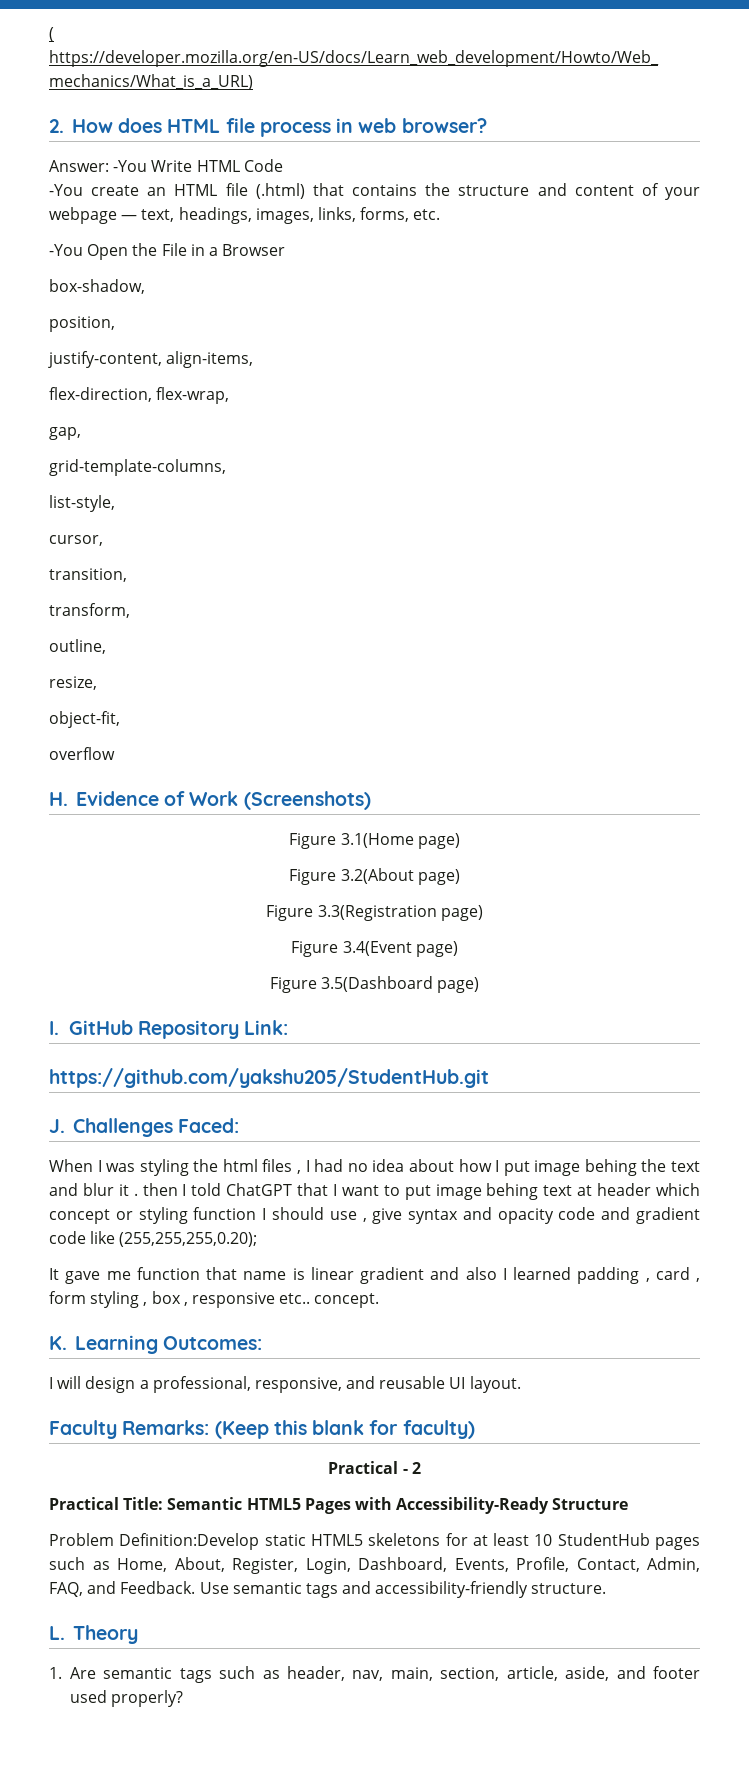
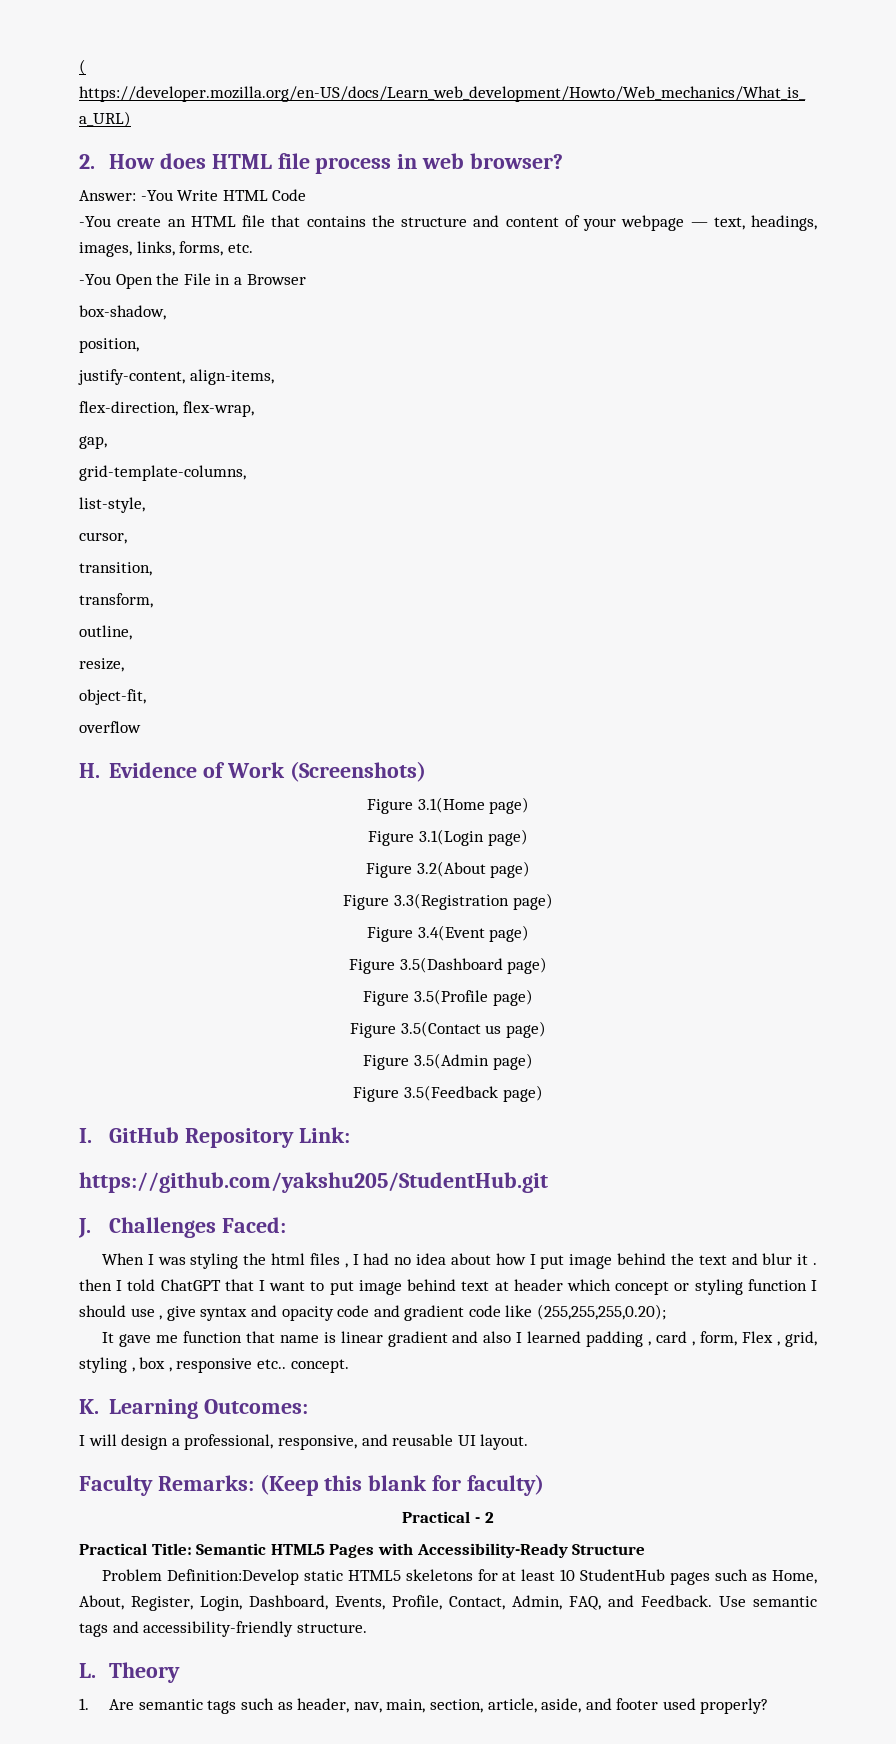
- -You create an HTML file (.html) that contains the structure and content of your webpage — text, headings, images, links, forms, etc.
+ -You create an HTML file that contains the structure and content of your webpage — text, headings, images, links, forms, etc.
+ Figure 3.1(Login page)
+ Figure 3.5(Profile page)
+ Figure 3.5(Contact us page)
+ Figure 3.5(Admin page)
+ Figure 3.5(Feedback page)
- When I was styling the html files , I had no idea about how I put image behing the text and blur it . then I told ChatGPT that I want to put image behing text at header which concept or styling function I should use , give syntax and opacity code and gradient code like (255,255,255,0.20);
+ When I was styling the html files , I had no idea about how I put image behind the text and blur it . then I told ChatGPT that I want to put image behind text at header which concept or styling function I should use , give syntax and opacity code and gradient code like (255,255,255,0.20);
- It gave me function that name is linear gradient and also I learned padding , card , form styling , box , responsive etc.. concept.
+ It gave me function that name is linear gradient and also I learned padding , card , form, Flex , grid, styling , box , responsive etc.. concept.

